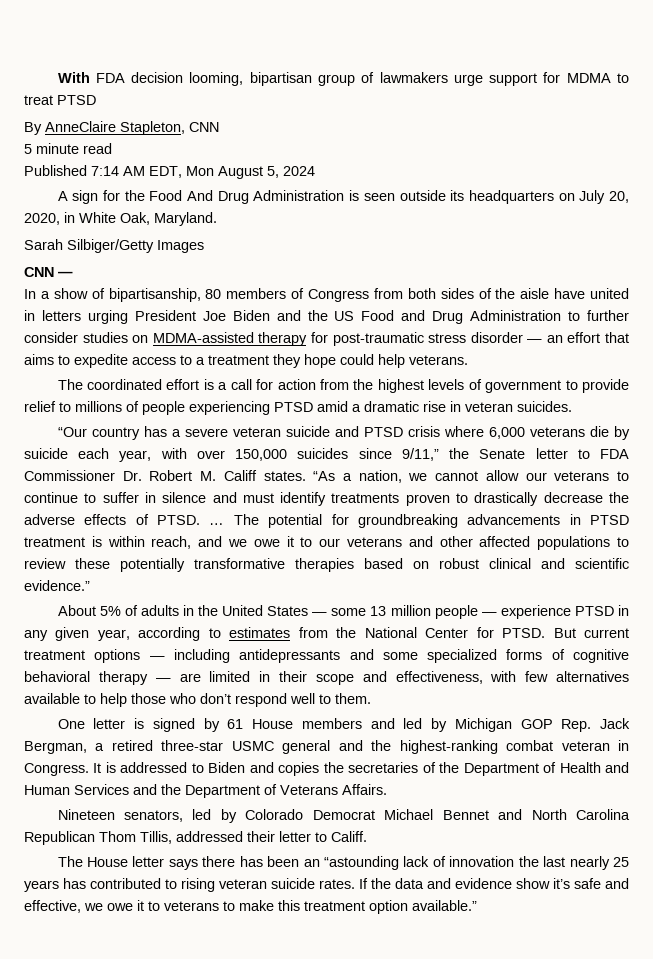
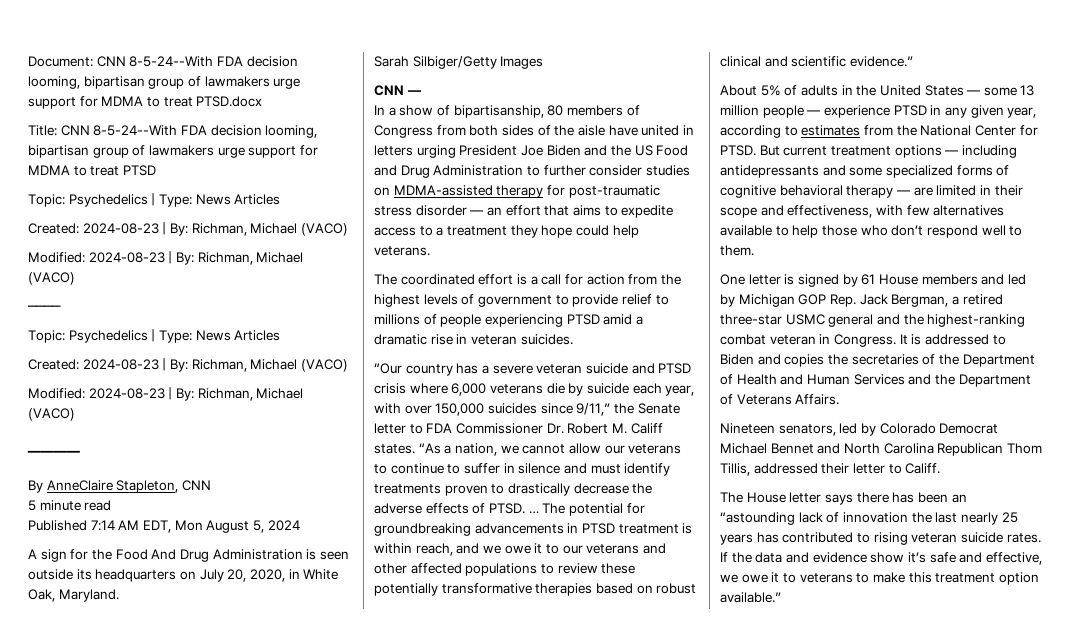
- With FDA decision looming, bipartisan group of lawmakers urge support for MDMA to treat PTSD
+ Document: CNN 8-5-24--With FDA decision looming, bipartisan group of lawmakers urge support for MDMA to treat PTSD.docx
+ Title: CNN 8-5-24--With FDA decision looming, bipartisan group of lawmakers urge support for MDMA to treat PTSD
+ Topic: Psychedelics | Type: News Articles
+ Created: 2024-08-23 | By: Richman, Michael (VACO)
+ Modified: 2024-08-23 | By: Richman, Michael (VACO)
+ ────
+ Topic: Psychedelics | Type: News Articles
+ Created: 2024-08-23 | By: Richman, Michael (VACO)
+ Modified: 2024-08-23 | By: Richman, Michael (VACO)
+ ────

